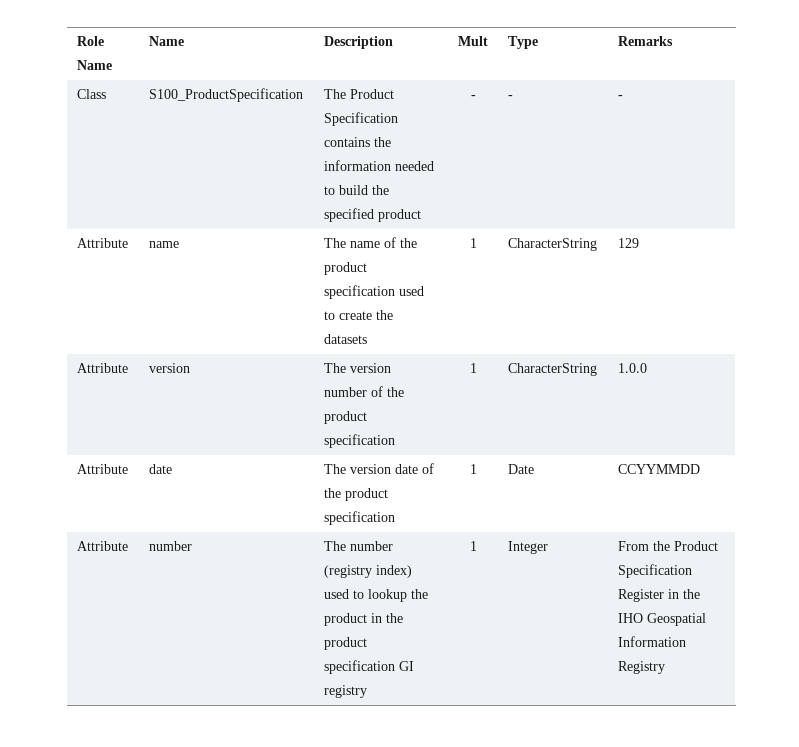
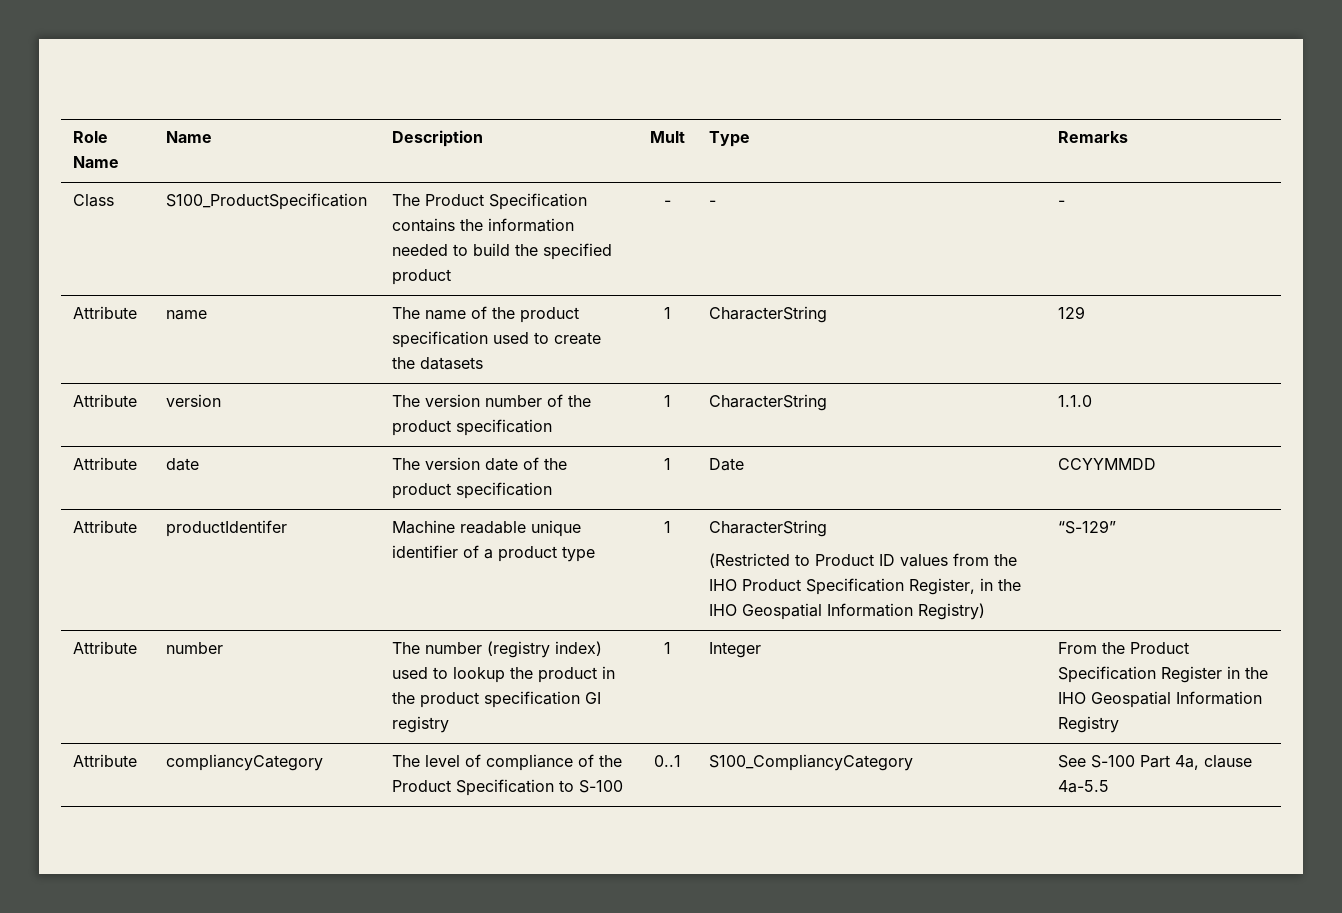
- Attribute | version | The version number of the product specification | 1 | CharacterString | 1.0.0
+ Attribute | version | The version number of the product specification | 1 | CharacterString | 1.1.0
+ Attribute | productIdentifer | Machine readable unique identifier of a product type | 1 | CharacterString
+ (Restricted to Product ID values from the IHO Product Specification Register, in the IHO Geospatial Information Registry) | “S-129”
+ Attribute | compliancyCategory | The level of compliance of the Product Specification to S-100 | 0..1 | S100_CompliancyCategory | See S-100 Part 4a, clause 4a-5.5

